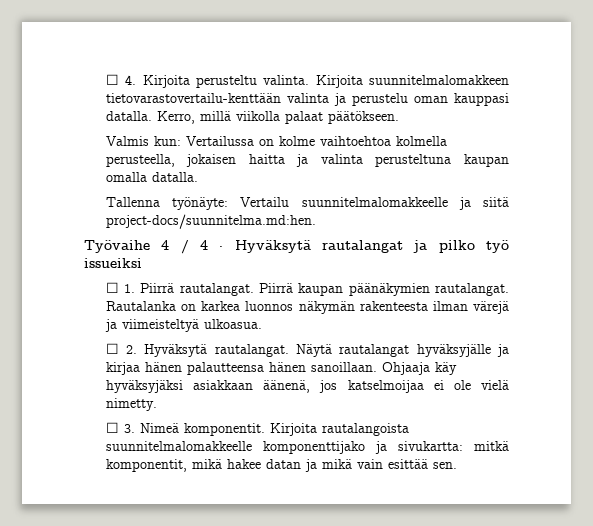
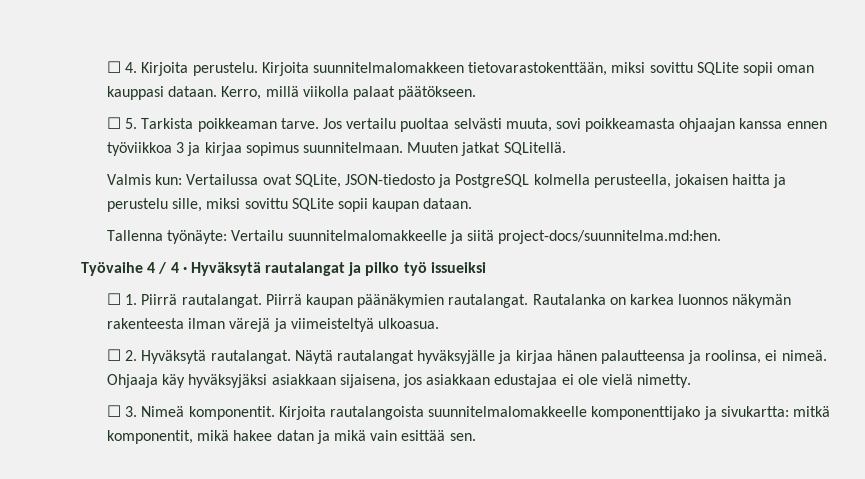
- ☐ 4. Kirjoita perusteltu valinta. Kirjoita suunnitelmalomakkeen tietovarastovertailu-kenttään valinta ja perustelu oman kauppasi datalla.
+ ☐ 4. Kirjoita perustelu. Kirjoita suunnitelmalomakkeen tietovarastokenttään, miksi sovittu SQLite sopii oman kauppasi dataan.
- Valmis kun: Vertailussa on kolme vaihtoehtoa kolmella perusteella, jokaisen haitta ja valinta perusteltuna kaupan omalla datalla.
+ ☐ 5. Tarkista poikkeaman tarve. Jos vertailu puoltaa selvästi muuta, sovi poikkeamasta ohjaajan kanssa ennen työviikkoa 3 ja kirjaa sopimus suunnitelmaan. Muuten jatkat SQLitellä.
+ Valmis kun: Vertailussa ovat SQLite, JSON-tiedosto ja PostgreSQL kolmella perusteella, jokaisen haitta ja perustelu sille, miksi sovittu SQLite sopii kaupan dataan.
- Näytä rautalangat hyväksyjälle ja kirjaa hänen palautteensa hänen sanoillaan. Ohjaaja käy hyväksyjäksi asiakkaan äänenä, jos katselmoijaa ei ole vielä nimetty.
+ Näytä rautalangat hyväksyjälle ja kirjaa hänen palautteensa ja roolinsa, ei nimeä. Ohjaaja käy hyväksyjäksi asiakkaan sijaisena, jos asiakkaan edustajaa ei ole vielä nimetty.

